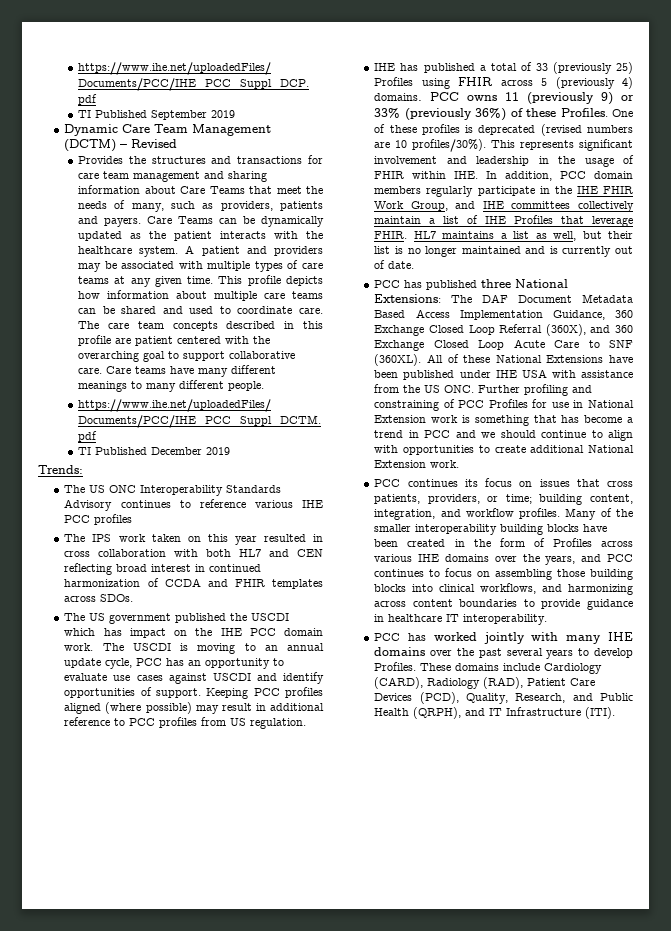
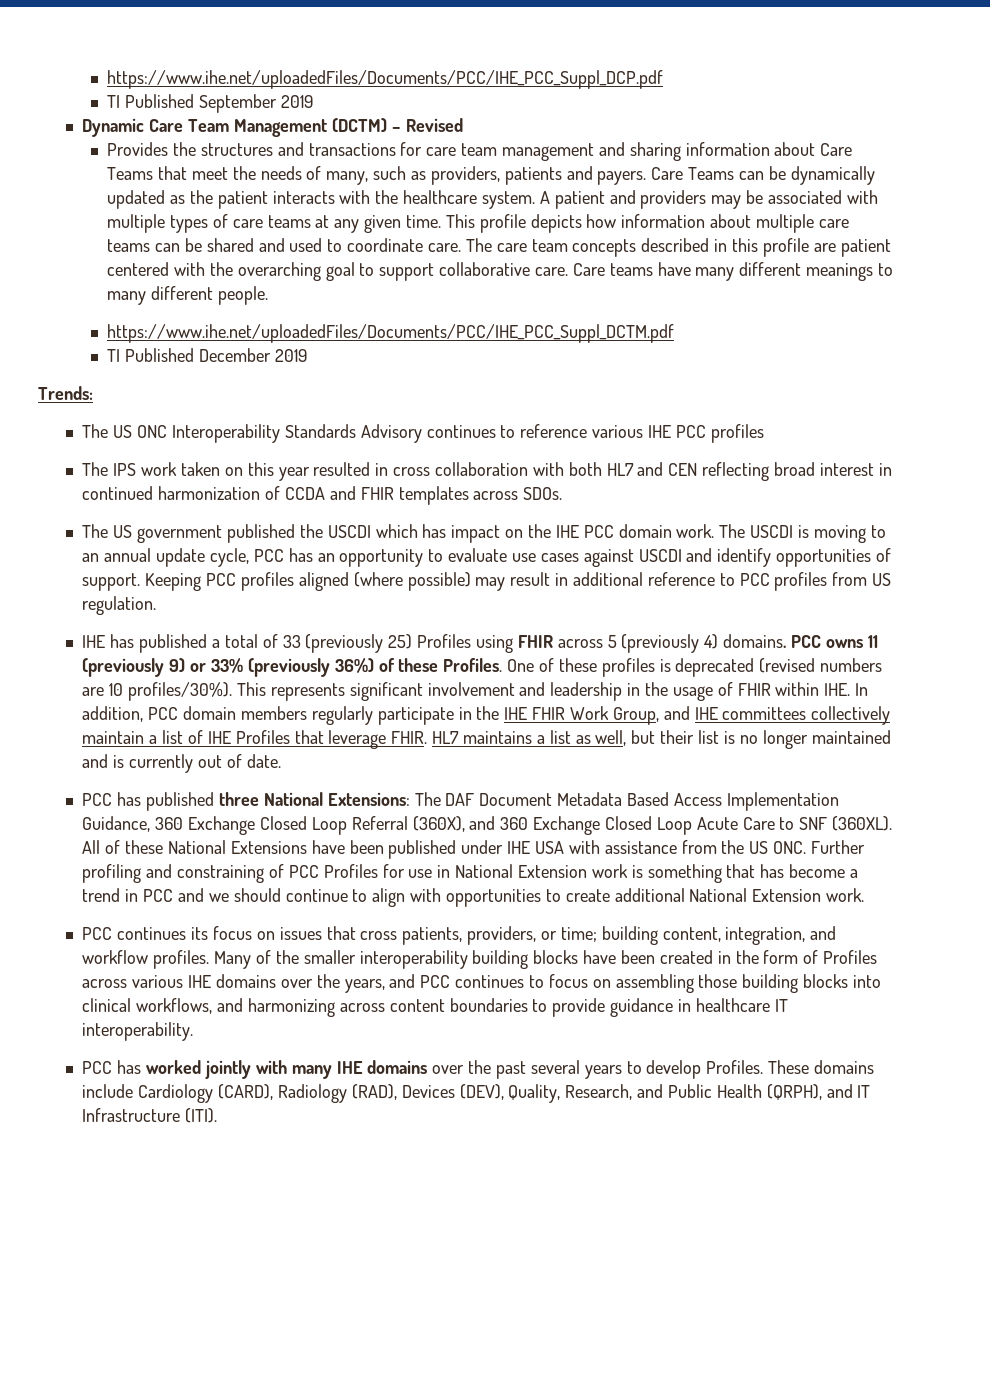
- These domains include Cardiology (CARD), Radiology (RAD), Patient Care Devices (PCD), Quality, Research, and Public Health (QRPH), and IT Infrastructure (ITI).
+ These domains include Cardiology (CARD), Radiology (RAD), Devices (DEV), Quality, Research, and Public Health (QRPH), and IT Infrastructure (ITI).

